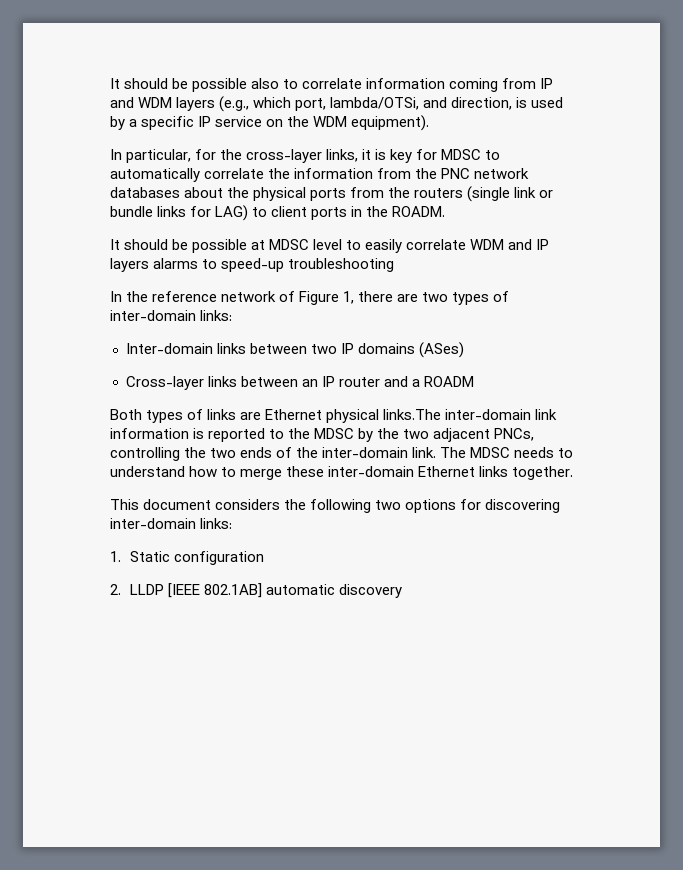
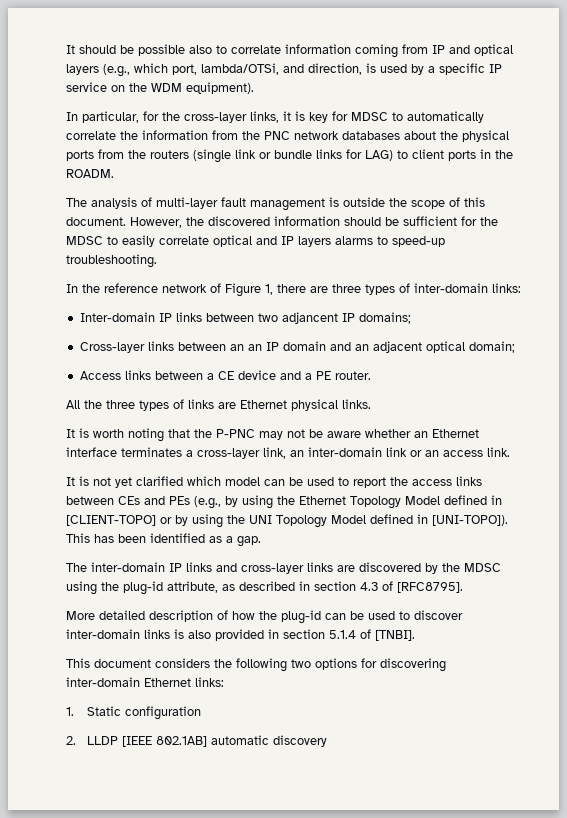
- It should be possible also to correlate information coming from IP and WDM layers (e.g., which port, lambda/OTSi, and direction, is used by a specific IP service on the WDM equipment).
+ It should be possible also to correlate information coming from IP and optical layers (e.g., which port, lambda/OTSi, and direction, is used by a specific IP service on the WDM equipment).
- It should be possible at MDSC level to easily correlate WDM and IP layers alarms to speed-up troubleshooting
+ The analysis of multi-layer fault management is outside the scope of this document. However, the discovered information should be sufficient for the MDSC to easily correlate optical and IP layers alarms to speed-up troubleshooting.
- In the reference network of Figure 1, there are two types of inter-domain links:
+ In the reference network of Figure 1, there are three types of inter-domain links:
- Inter-domain links between two IP domains (ASes)
+ Inter-domain IP links between two adjancent IP domains;
- Cross-layer links between an IP router and a ROADM
- Both types of links are Ethernet physical links.The inter-domain link information is reported to the MDSC by the two adjacent PNCs, controlling the two ends of the inter-domain link. The MDSC needs to understand how to merge these inter-domain Ethernet links together.
+ Cross-layer links between an an IP domain and an adjacent optical domain;
+ Access links between a CE device and a PE router.
+ All the three types of links are Ethernet physical links.
+ It is worth noting that the P-PNC may not be aware whether an Ethernet interface terminates a cross-layer link, an inter-domain link or an access link.
+ It is not yet clarified which model can be used to report the access links between CEs and PEs (e.g., by using the Ethernet Topology Model defined in [CLIENT-TOPO] or by using the UNI Topology Model defined in [UNI-TOPO]). This has been identified as a gap.
+ The inter-domain IP links and cross-layer links are discovered by the MDSC using the plug-id attribute, as described in section 4.3 of [RFC8795].
+ More detailed description of how the plug-id can be used to discover inter-domain links is also provided in section 5.1.4 of [TNBI].
- This document considers the following two options for discovering inter-domain links:
+ This document considers the following two options for discovering inter-domain Ethernet links:

